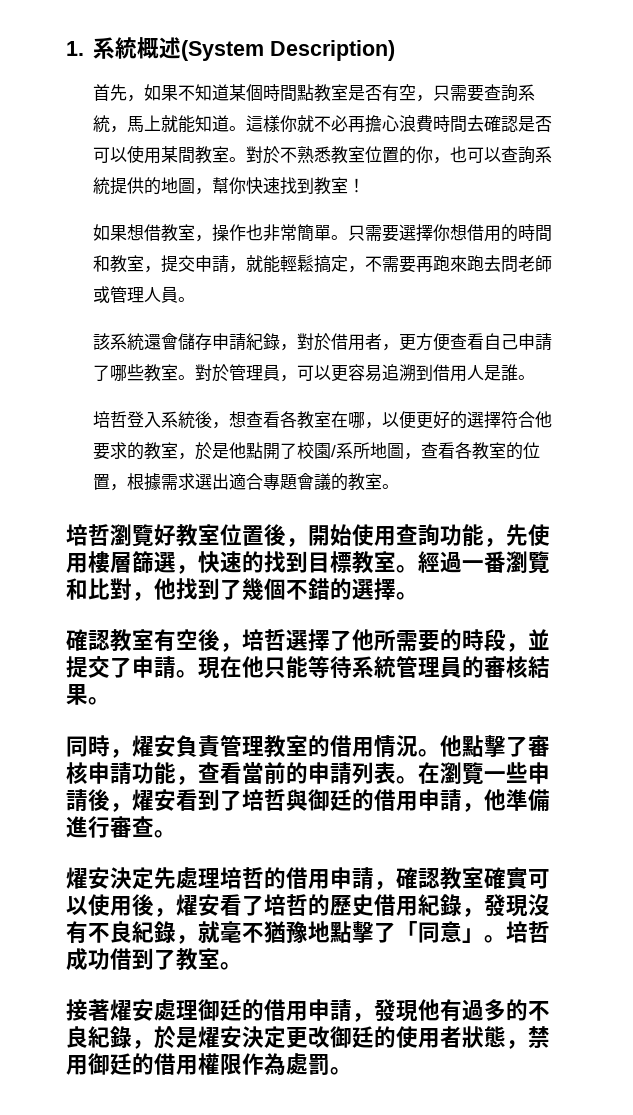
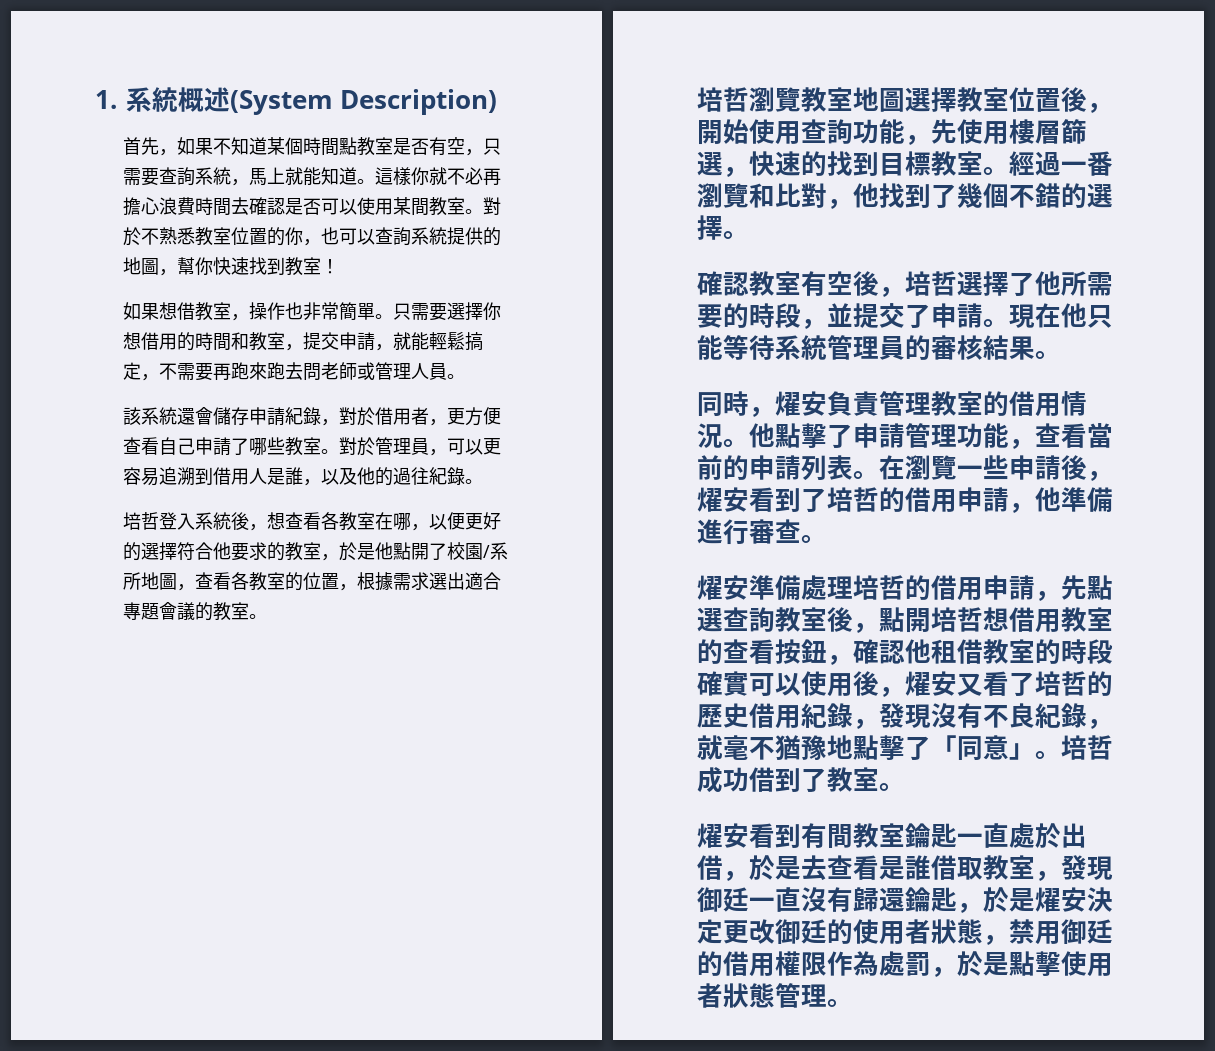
- 對於管理員，可以更容易追溯到借用人是誰。
+ 對於管理員，可以更容易追溯到借用人是誰，以及他的過往紀錄。
- 培哲瀏覽好教室位置後，開始使用查詢功能，先使用樓層篩選，快速的找到目標教室。
+ 培哲瀏覽教室地圖選擇教室位置後，開始使用查詢功能，先使用樓層篩選，快速的找到目標教室。
- 他點擊了審核申請功能，查看當前的申請列表。
+ 他點擊了申請管理功能，查看當前的申請列表。
- 在瀏覽一些申請後，燿安看到了培哲與御廷的借用申請，他準備進行審查。
+ 在瀏覽一些申請後，燿安看到了培哲的借用申請，他準備進行審查。
- 燿安決定先處理培哲的借用申請，確認教室確實可以使用後，燿安看了培哲的歷史借用紀錄，發現沒有不良紀錄，就毫不猶豫地點擊了「同意」。
+ 燿安準備處理培哲的借用申請，先點選查詢教室後，點開培哲想借用教室的查看按鈕，確認他租借教室的時段確實可以使用後，燿安又看了培哲的歷史借用紀錄，發現沒有不良紀錄，就毫不猶豫地點擊了「同意」。
- 接著燿安處理御廷的借用申請，發現他有過多的不良紀錄，於是燿安決定更改御廷的使用者狀態，禁用御廷的借用權限作為處罰。
+ 燿安看到有間教室鑰匙一直處於出借，於是去查看是誰借取教室，發現御廷一直沒有歸還鑰匙，於是燿安決定更改御廷的使用者狀態，禁用御廷的借用權限作為處罰，於是點擊使用者狀態管理。

